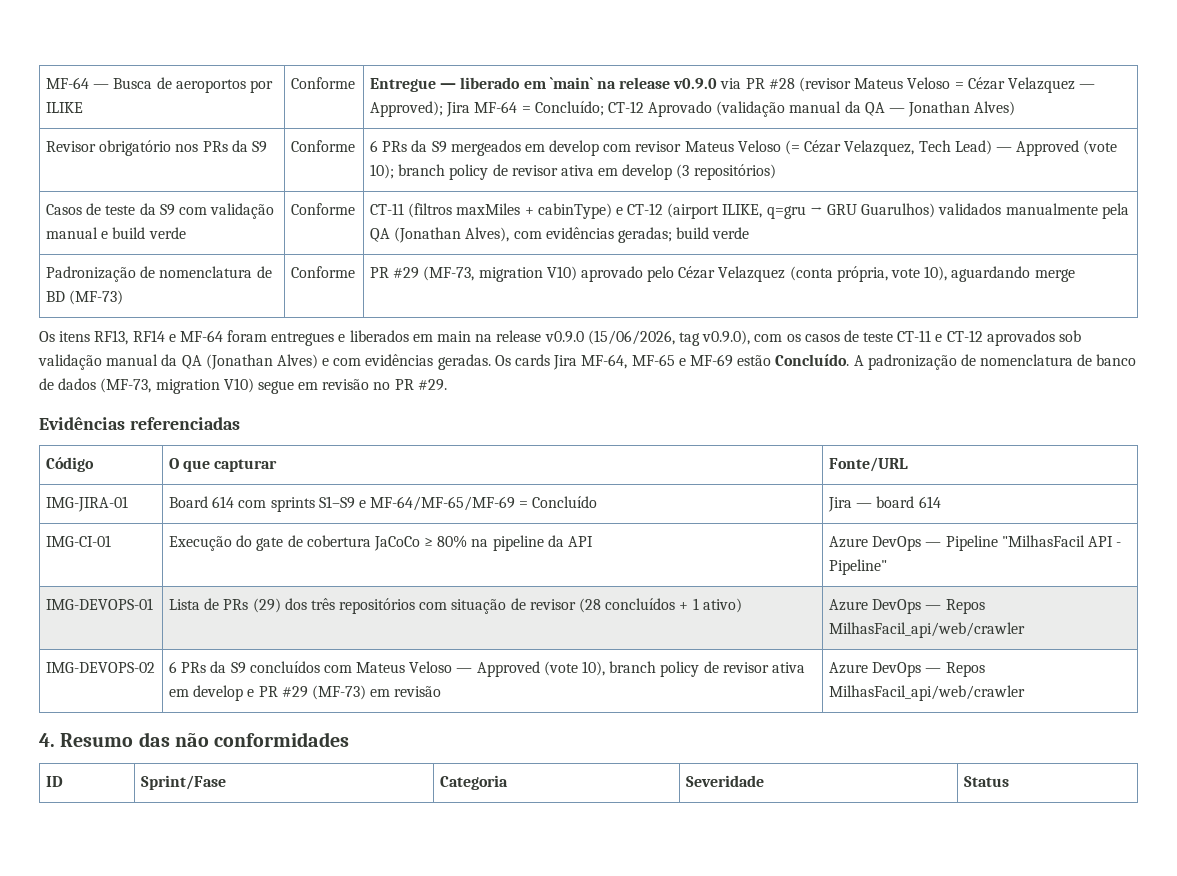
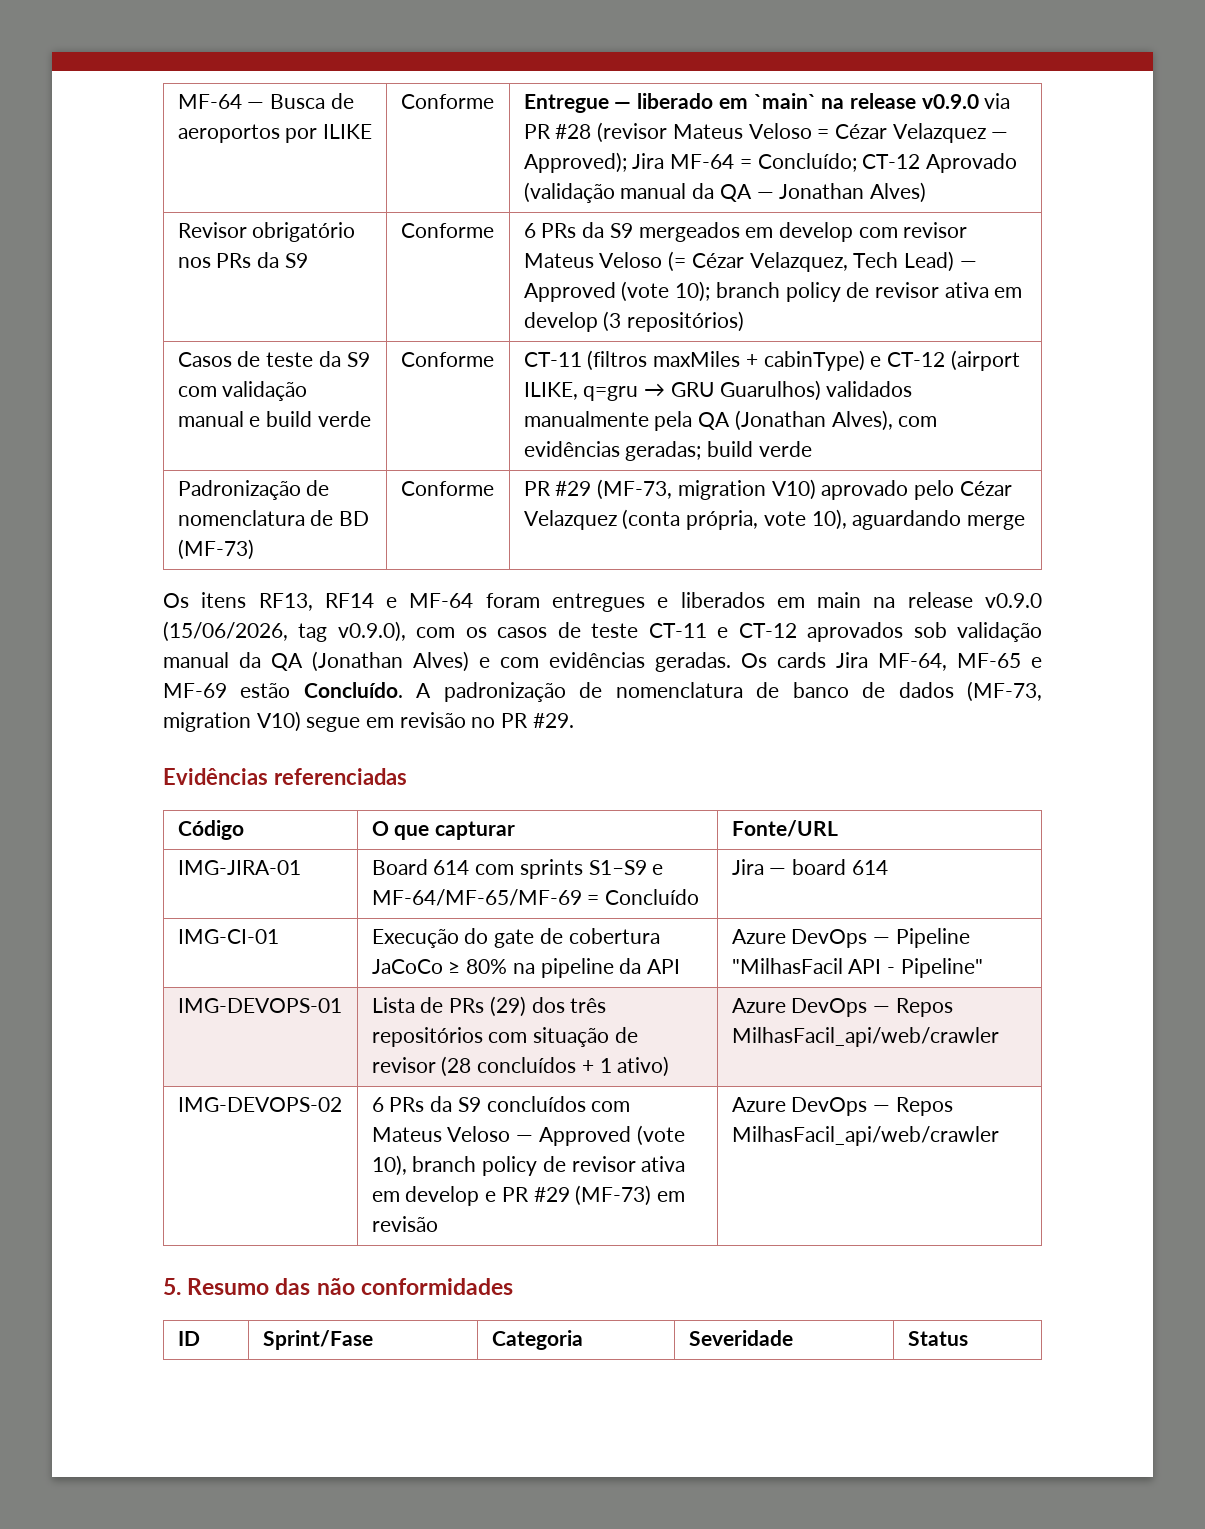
- 4. Resumo das não conformidades
+ 5. Resumo das não conformidades

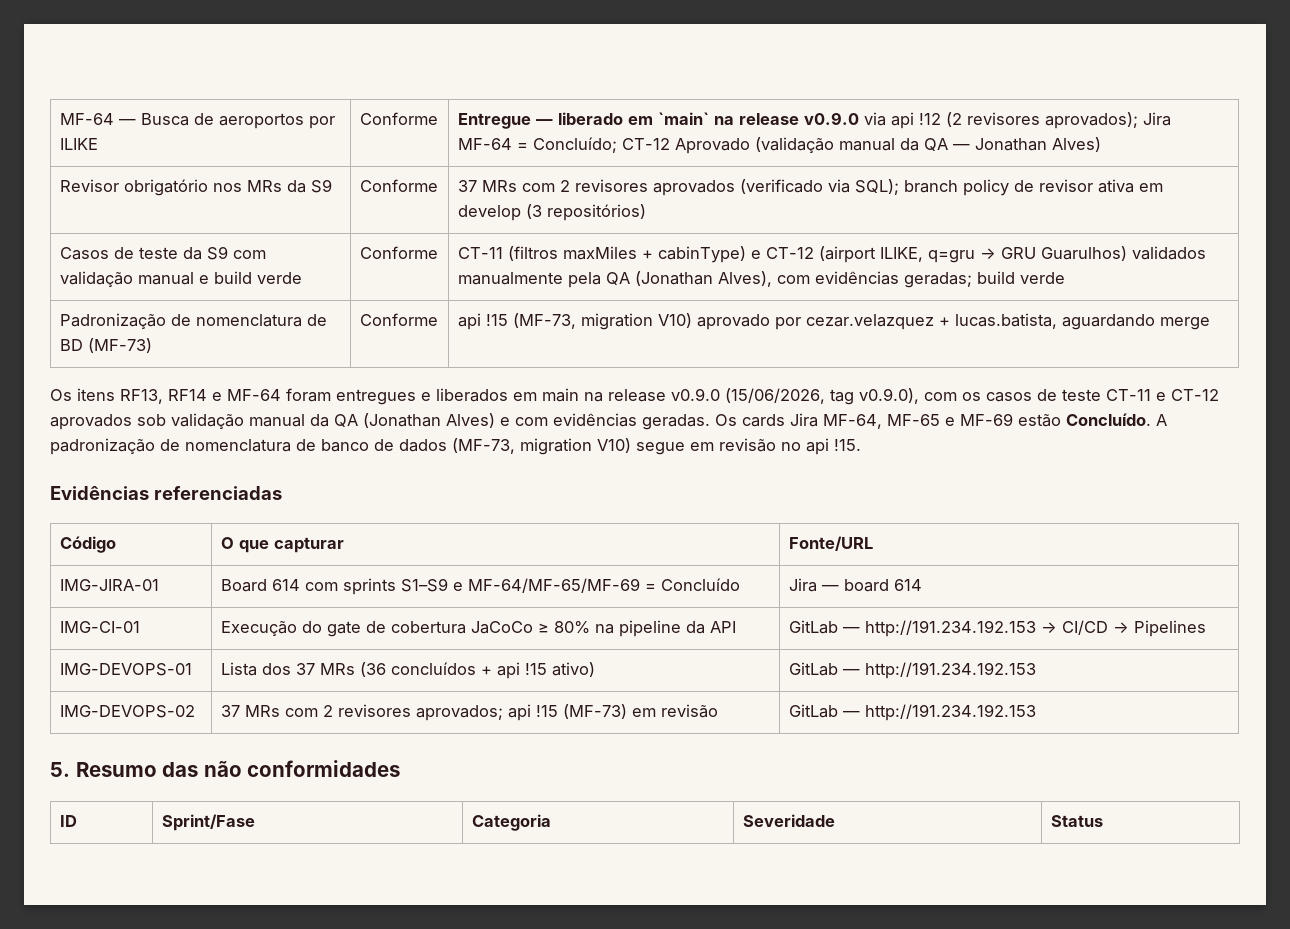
- MF-64 — Busca de aeroportos por ILIKE | Conforme | Entregue — liberado em `main` na release v0.9.0 via PR #28 (revisor Mateus Veloso = Cézar Velazquez — Approved); Jira MF-64 = Concluído; CT-12 Aprovado (validação manual da QA — Jonathan Alves)
+ MF-64 — Busca de aeroportos por ILIKE | Conforme | Entregue — liberado em `main` na release v0.9.0 via api !12 (2 revisores aprovados); Jira MF-64 = Concluído; CT-12 Aprovado (validação manual da QA — Jonathan Alves)
- Revisor obrigatório nos PRs da S9 | Conforme | 6 PRs da S9 mergeados em develop com revisor Mateus Veloso (= Cézar Velazquez, Tech Lead) — Approved (vote 10); branch policy de revisor ativa em develop (3 repositórios)
+ Revisor obrigatório nos MRs da S9 | Conforme | 37 MRs com 2 revisores aprovados (verificado via SQL); branch policy de revisor ativa em develop (3 repositórios)
- Padronização de nomenclatura de BD (MF-73) | Conforme | PR #29 (MF-73, migration V10) aprovado pelo Cézar Velazquez (conta própria, vote 10), aguardando merge
+ Padronização de nomenclatura de BD (MF-73) | Conforme | api !15 (MF-73, migration V10) aprovado por cezar.velazquez + lucas.batista, aguardando merge
- A padronização de nomenclatura de banco de dados (MF-73, migration V10) segue em revisão no PR #29.
+ A padronização de nomenclatura de banco de dados (MF-73, migration V10) segue em revisão no api !15.
- IMG-CI-01 | Execução do gate de cobertura JaCoCo ≥ 80% na pipeline da API | Azure DevOps — Pipeline "MilhasFacil API - Pipeline"
- IMG-DEVOPS-01 | Lista de PRs (29) dos três repositórios com situação de revisor (28 concluídos + 1 ativo) | Azure DevOps — Repos MilhasFacil_api/web/crawler
- IMG-DEVOPS-02 | 6 PRs da S9 concluídos com Mateus Veloso — Approved (vote 10), branch policy de revisor ativa em develop e PR #29 (MF-73) em revisão | Azure DevOps — Repos MilhasFacil_api/web/crawler
+ IMG-CI-01 | Execução do gate de cobertura JaCoCo ≥ 80% na pipeline da API | GitLab — http://191.234.192.153 → CI/CD → Pipelines
+ IMG-DEVOPS-01 | Lista dos 37 MRs (36 concluídos + api !15 ativo) | GitLab — http://191.234.192.153
+ IMG-DEVOPS-02 | 37 MRs com 2 revisores aprovados; api !15 (MF-73) em revisão | GitLab — http://191.234.192.153

